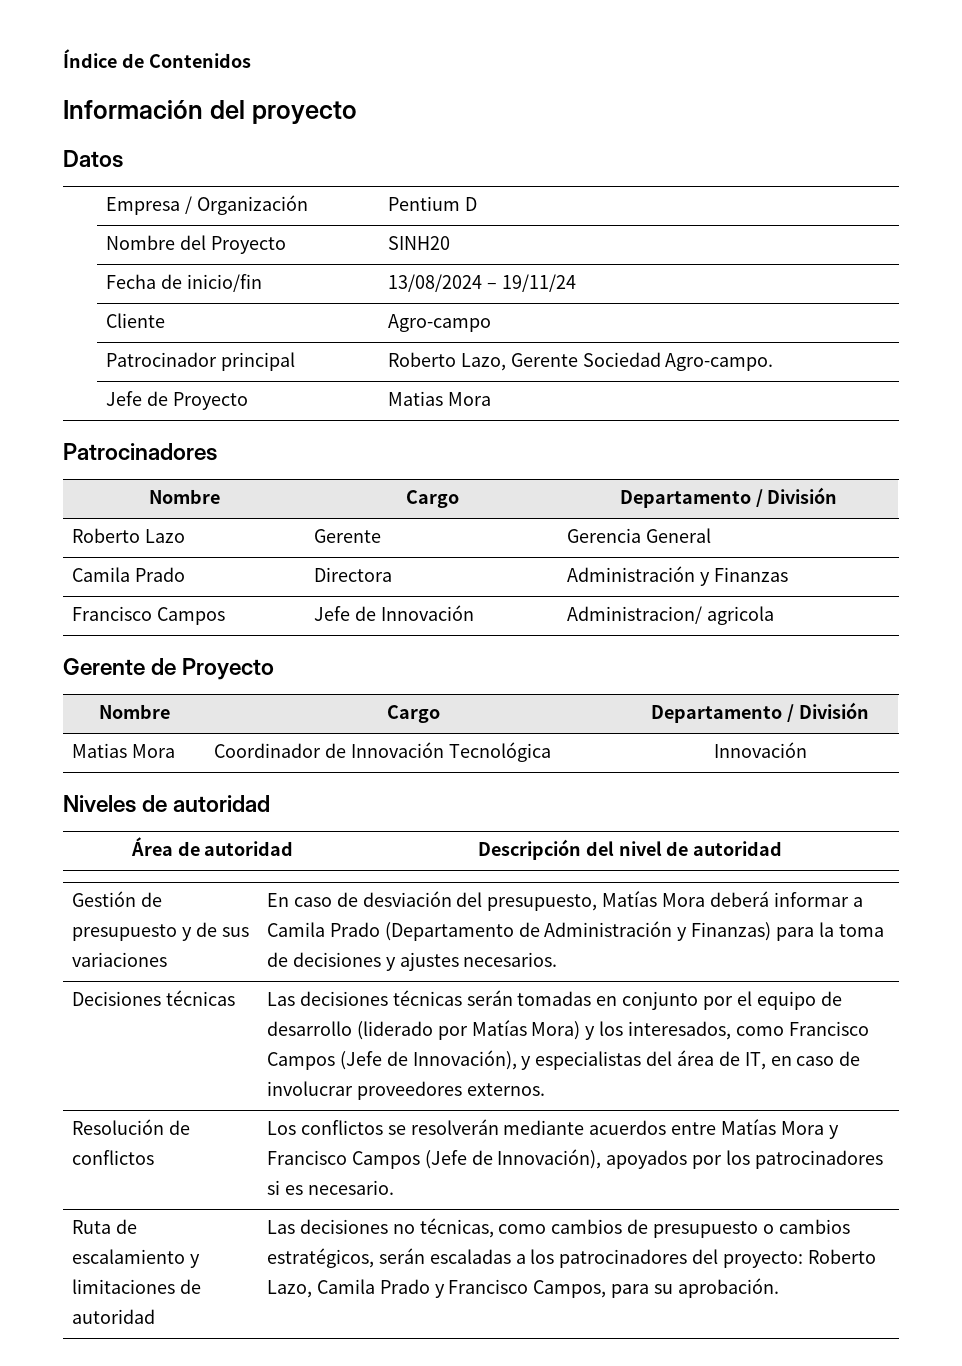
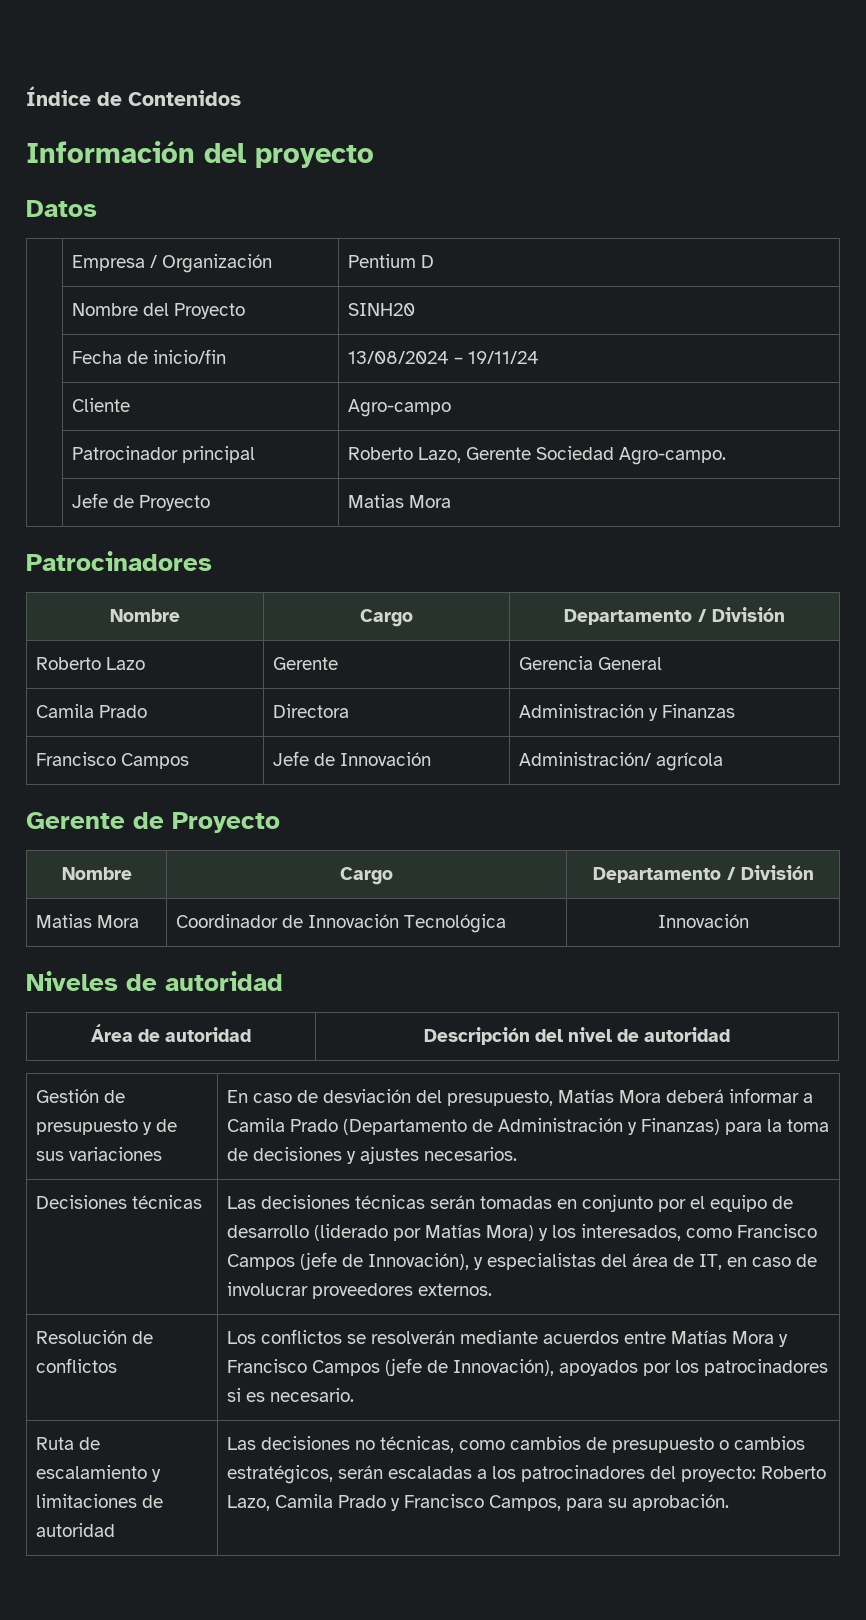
- Francisco Campos | Jefe de Innovación | Administracion/ agricola
+ Francisco Campos | Jefe de Innovación | Administración/ agrícola
- Decisiones técnicas | Las decisiones técnicas serán tomadas en conjunto por el equipo de desarrollo (liderado por Matías Mora) y los interesados, como Francisco Campos (Jefe de Innovación), y especialistas del área de IT, en caso de involucrar proveedores externos.
+ Decisiones técnicas | Las decisiones técnicas serán tomadas en conjunto por el equipo de desarrollo (liderado por Matías Mora) y los interesados, como Francisco Campos (jefe de Innovación), y especialistas del área de IT, en caso de involucrar proveedores externos.
- Resolución de conflictos | Los conflictos se resolverán mediante acuerdos entre Matías Mora y Francisco Campos (Jefe de Innovación), apoyados por los patrocinadores si es necesario.
+ Resolución de conflictos | Los conflictos se resolverán mediante acuerdos entre Matías Mora y Francisco Campos (jefe de Innovación), apoyados por los patrocinadores si es necesario.

